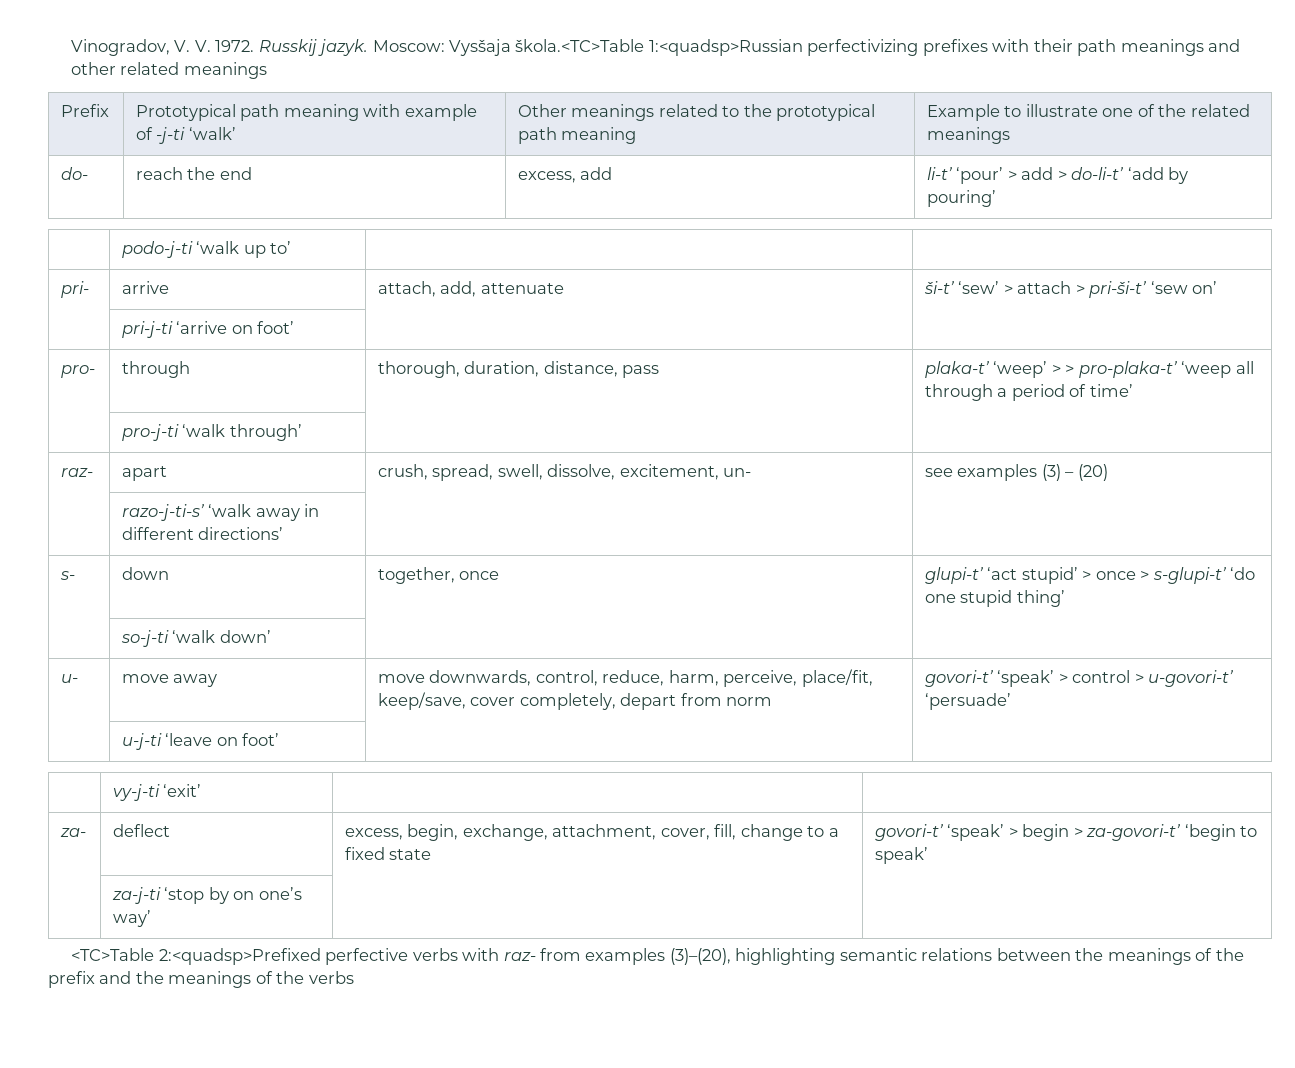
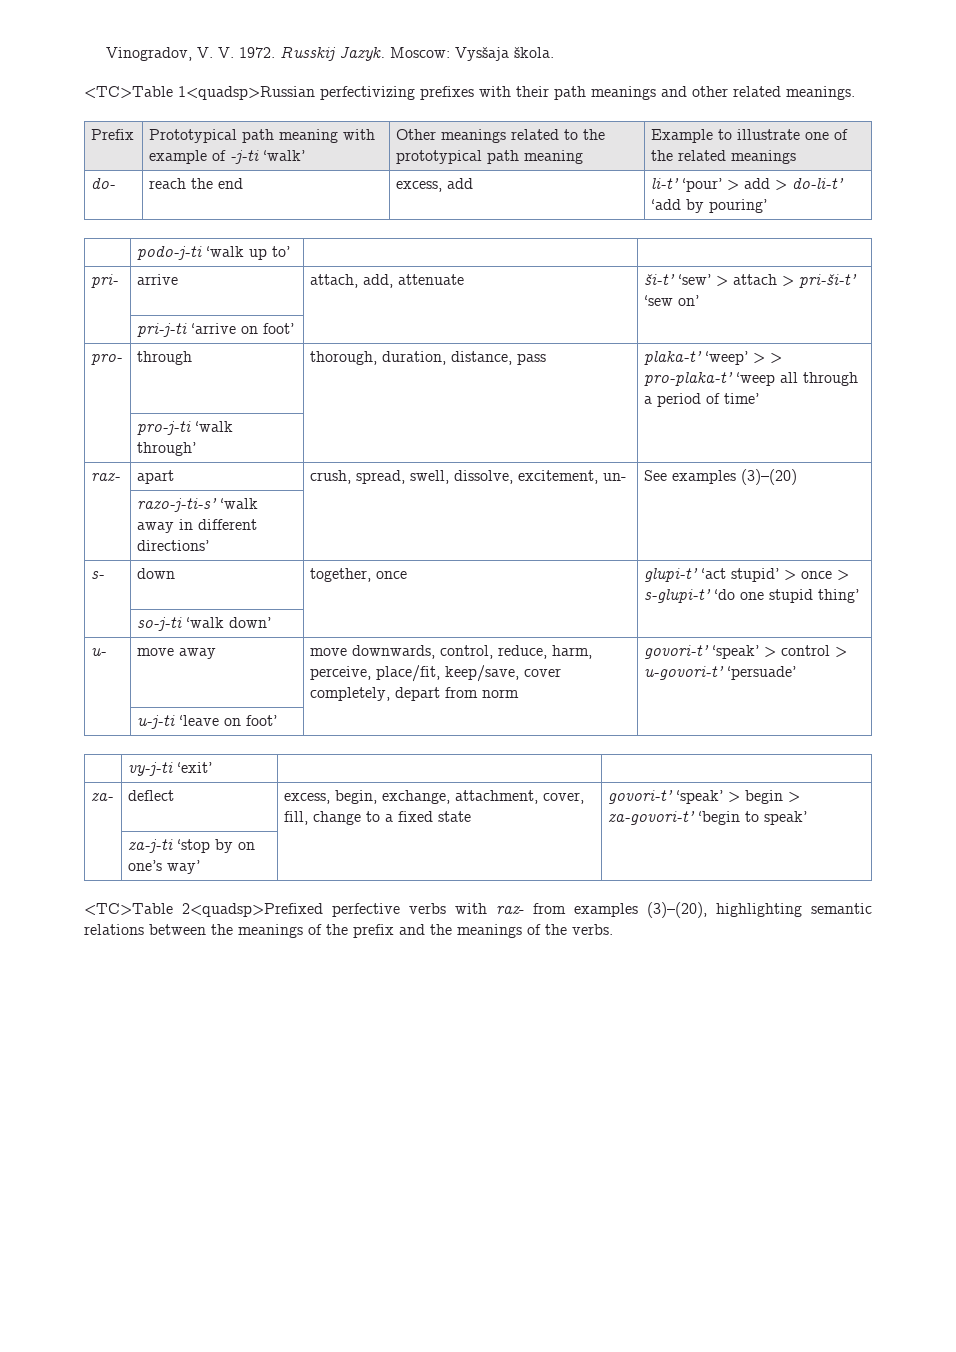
- Russkij jazyk.
+ Russkij Jazyk.
- Moscow: Vysšaja škola.<TC>Table 1:<quadsp>Russian perfectivizing prefixes with their path meanings and other related meanings
+ Moscow: Vysšaja škola.
+ <TC>Table 1<quadsp>Russian perfectivizing prefixes with their path meanings and other related meanings.
- raz- | apart | crush, spread, swell, dissolve, excitement, un- | see examples (3) – (20)
+ raz- | apart | crush, spread, swell, dissolve, excitement, un- | See examples (3)–(20)
- <TC>Table 2:<quadsp>Prefixed perfective verbs with raz- from examples (3)–(20), highlighting semantic relations between the meanings of the prefix and the meanings of the verbs
+ <TC>Table 2<quadsp>Prefixed perfective verbs with raz- from examples (3)–(20), highlighting semantic relations between the meanings of the prefix and the meanings of the verbs.

